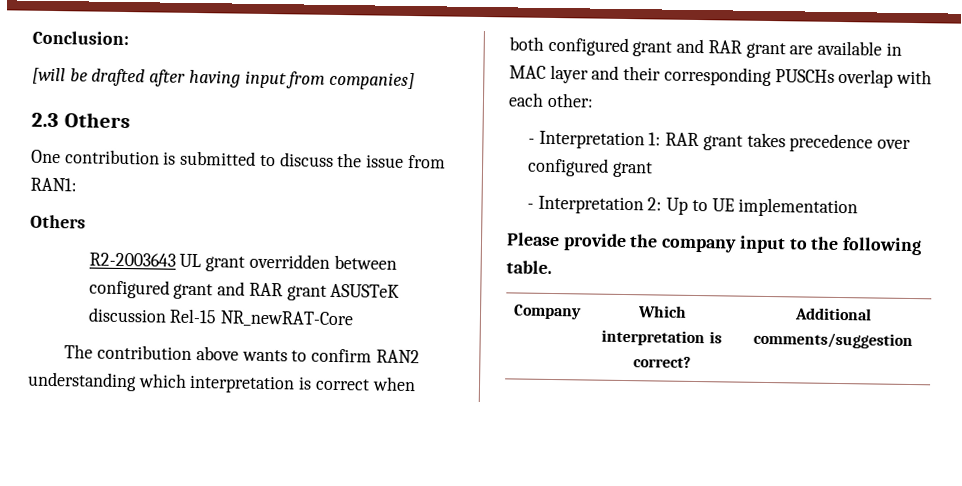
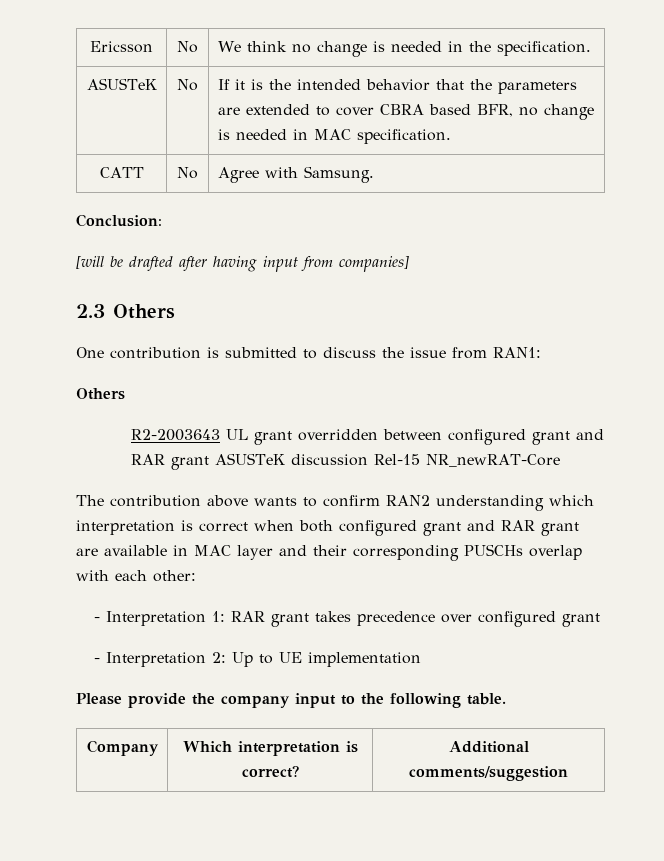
+ Ericsson | No | We think no change is needed in the specification.
+ ASUSTeK | No | If it is the intended behavior that the parameters are extended to cover CBRA based BFR, no change is needed in MAC specification.
+ CATT | No | Agree with Samsung.

